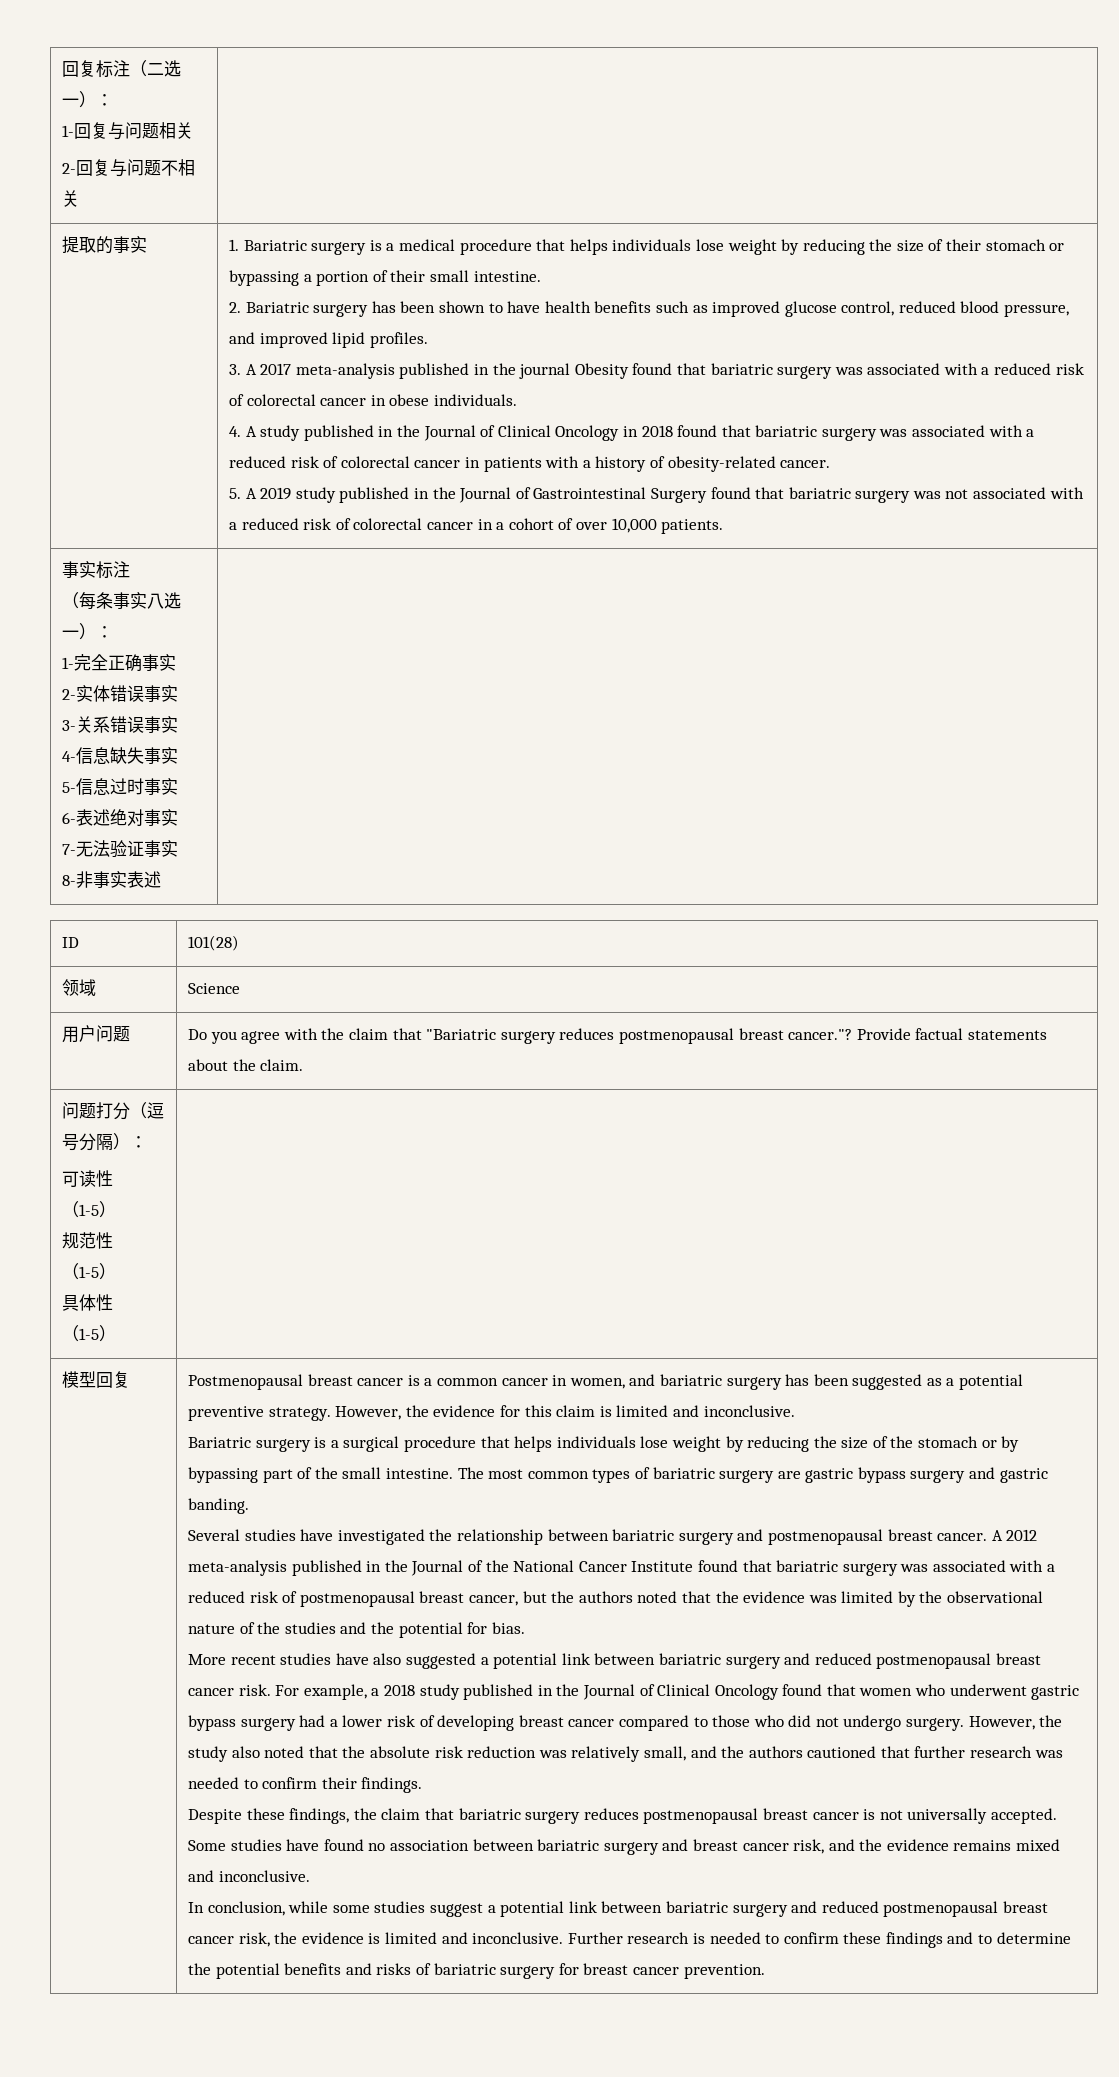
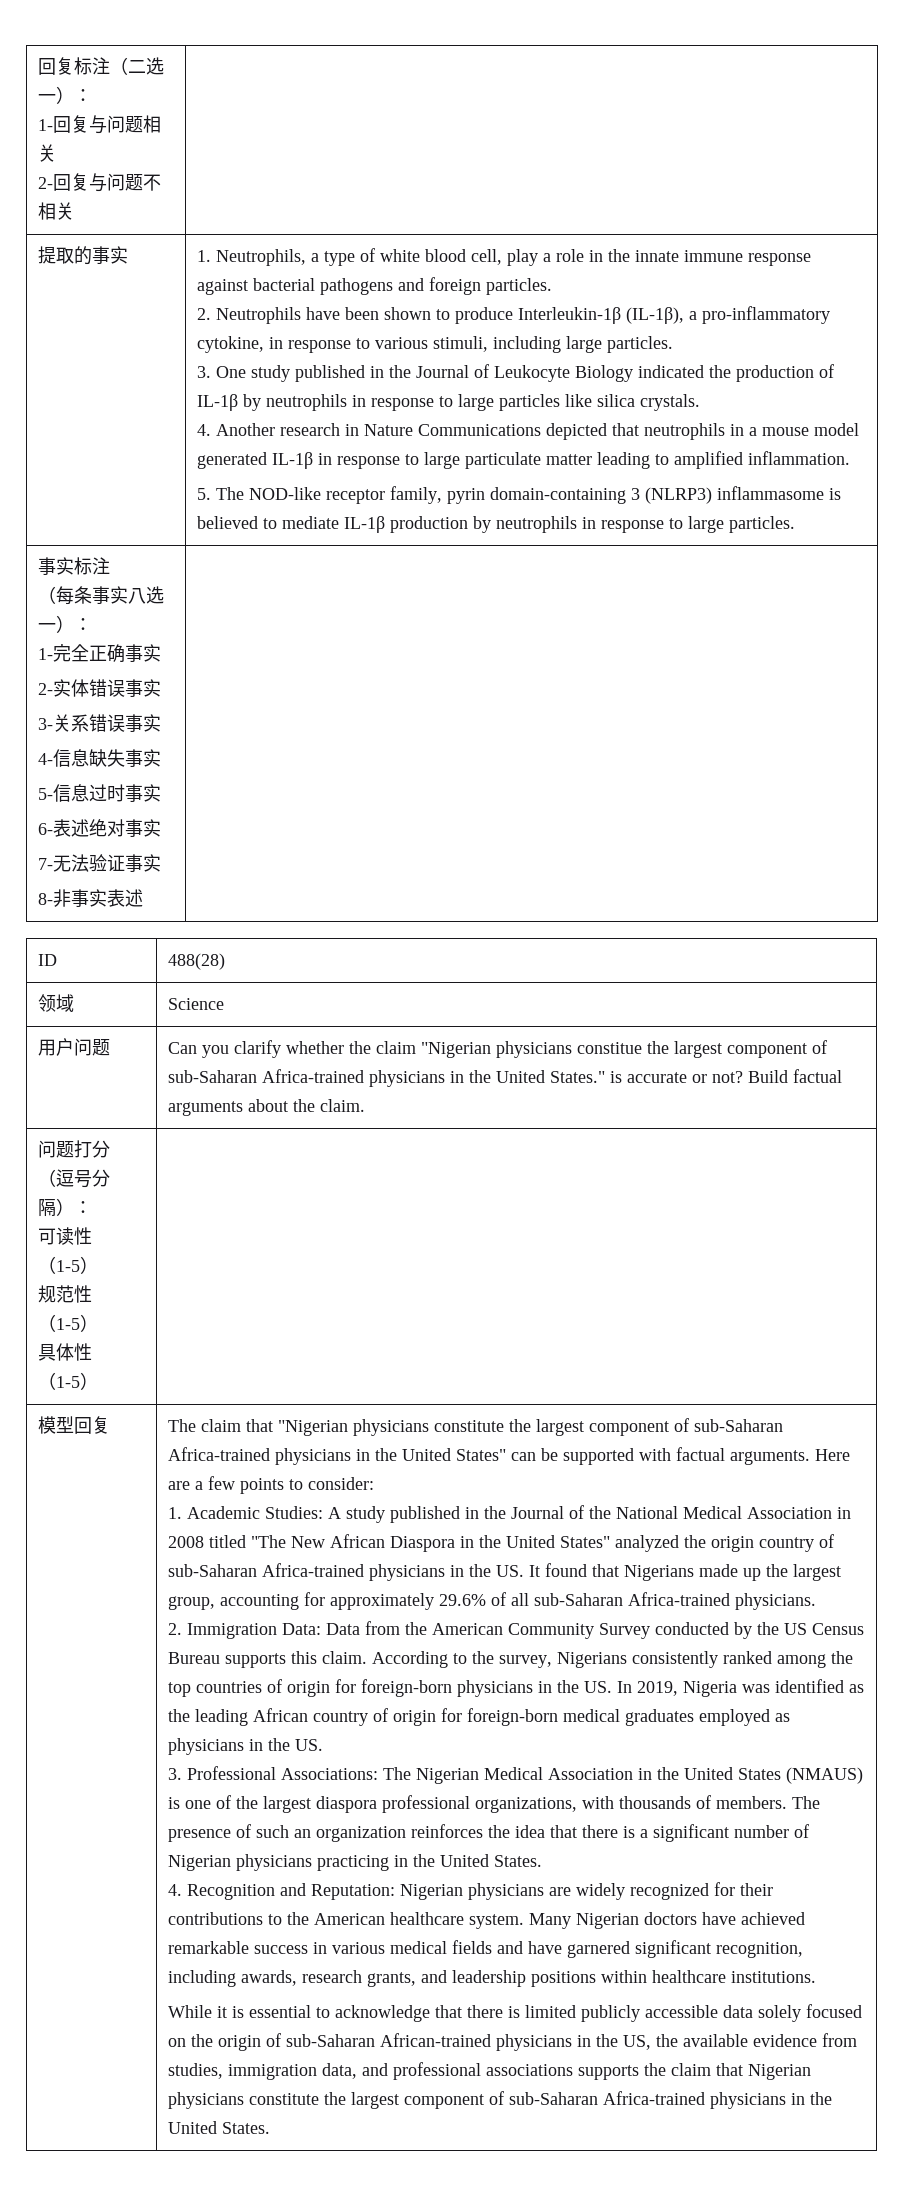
- 1. Bariatric surgery is a medical procedure that helps individuals lose weight by reducing the size of their stomach or bypassing a portion of their small intestine.
- 2. Bariatric surgery has been shown to have health benefits such as improved glucose control, reduced blood pressure, and improved lipid profiles.
- 3. A 2017 meta-analysis published in the journal Obesity found that bariatric surgery was associated with a reduced risk of colorectal cancer in obese individuals.
- 4. A study published in the Journal of Clinical Oncology in 2018 found that bariatric surgery was associated with a reduced risk of colorectal cancer in patients with a history of obesity-related cancer.
- 5. A 2019 study published in the Journal of Gastrointestinal Surgery found that bariatric surgery was not associated with a reduced risk of colorectal cancer in a cohort of over 10,000 patients.
+ 1. Neutrophils, a type of white blood cell, play a role in the innate immune response against bacterial pathogens and foreign particles.
+ 2. Neutrophils have been shown to produce Interleukin-1β (IL-1β), a pro-inflammatory cytokine, in response to various stimuli, including large particles.
+ 3. One study published in the Journal of Leukocyte Biology indicated the production of IL-1β by neutrophils in response to large particles like silica crystals.
+ 4. Another research in Nature Communications depicted that neutrophils in a mouse model generated IL-1β in response to large particulate matter leading to amplified inflammation.
+ 5. The NOD-like receptor family, pyrin domain-containing 3 (NLRP3) inflammasome is believed to mediate IL-1β production by neutrophils in response to large particles.
- ID | 101(28)
+ ID | 488(28)
- 用户问题 | Do you agree with the claim that "Bariatric surgery reduces postmenopausal breast cancer."? Provide factual statements about the claim.
+ 用户问题 | Can you clarify whether the claim "Nigerian physicians constitue the largest component of sub-Saharan Africa-trained physicians in the United States." is accurate or not? Build factual arguments about the claim.
- Postmenopausal breast cancer is a common cancer in women, and bariatric surgery has been suggested as a potential preventive strategy. However, the evidence for this claim is limited and inconclusive.
- Bariatric surgery is a surgical procedure that helps individuals lose weight by reducing the size of the stomach or by bypassing part of the small intestine. The most common types of bariatric surgery are gastric bypass surgery and gastric banding.
- Several studies have investigated the relationship between bariatric surgery and postmenopausal breast cancer. A 2012 meta-analysis published in the Journal of the National Cancer Institute found that bariatric surgery was associated with a reduced risk of postmenopausal breast cancer, but the authors noted that the evidence was limited by the observational nature of the studies and the potential for bias.
- More recent studies have also suggested a potential link between bariatric surgery and reduced postmenopausal breast cancer risk. For example, a 2018 study published in the Journal of Clinical Oncology found that women who underwent gastric bypass surgery had a lower risk of developing breast cancer compared to those who did not undergo surgery. However, the study also noted that the absolute risk reduction was relatively small, and the authors cautioned that further research was needed to confirm their findings.
- Despite these findings, the claim that bariatric surgery reduces postmenopausal breast cancer is not universally accepted. Some studies have found no association between bariatric surgery and breast cancer risk, and the evidence remains mixed and inconclusive.
- In conclusion, while some studies suggest a potential link between bariatric surgery and reduced postmenopausal breast cancer risk, the evidence is limited and inconclusive. Further research is needed to confirm these findings and to determine the potential benefits and risks of bariatric surgery for breast cancer prevention.
+ The claim that "Nigerian physicians constitute the largest component of sub-Saharan Africa-trained physicians in the United States" can be supported with factual arguments. Here are a few points to consider:
+ 1. Academic Studies: A study published in the Journal of the National Medical Association in 2008 titled "The New African Diaspora in the United States" analyzed the origin country of sub-Saharan Africa-trained physicians in the US. It found that Nigerians made up the largest group, accounting for approximately 29.6% of all sub-Saharan Africa-trained physicians.
+ 2. Immigration Data: Data from the American Community Survey conducted by the US Census Bureau supports this claim. According to the survey, Nigerians consistently ranked among the top countries of origin for foreign-born physicians in the US. In 2019, Nigeria was identified as the leading African country of origin for foreign-born medical graduates employed as physicians in the US.
+ 3. Professional Associations: The Nigerian Medical Association in the United States (NMAUS) is one of the largest diaspora professional organizations, with thousands of members. The presence of such an organization reinforces the idea that there is a significant number of Nigerian physicians practicing in the United States.
+ 4. Recognition and Reputation: Nigerian physicians are widely recognized for their contributions to the American healthcare system. Many Nigerian doctors have achieved remarkable success in various medical fields and have garnered significant recognition, including awards, research grants, and leadership positions within healthcare institutions.
+ While it is essential to acknowledge that there is limited publicly accessible data solely focused on the origin of sub-Saharan African-trained physicians in the US, the available evidence from studies, immigration data, and professional associations supports the claim that Nigerian physicians constitute the largest component of sub-Saharan Africa-trained physicians in the United States.

